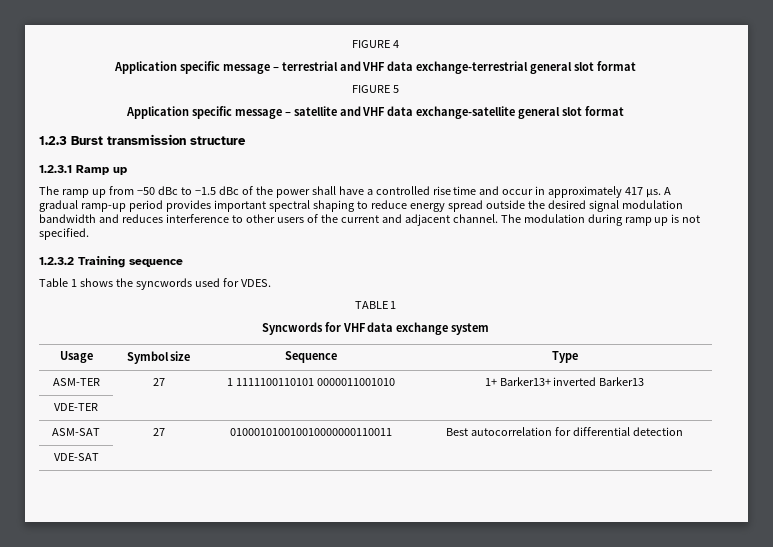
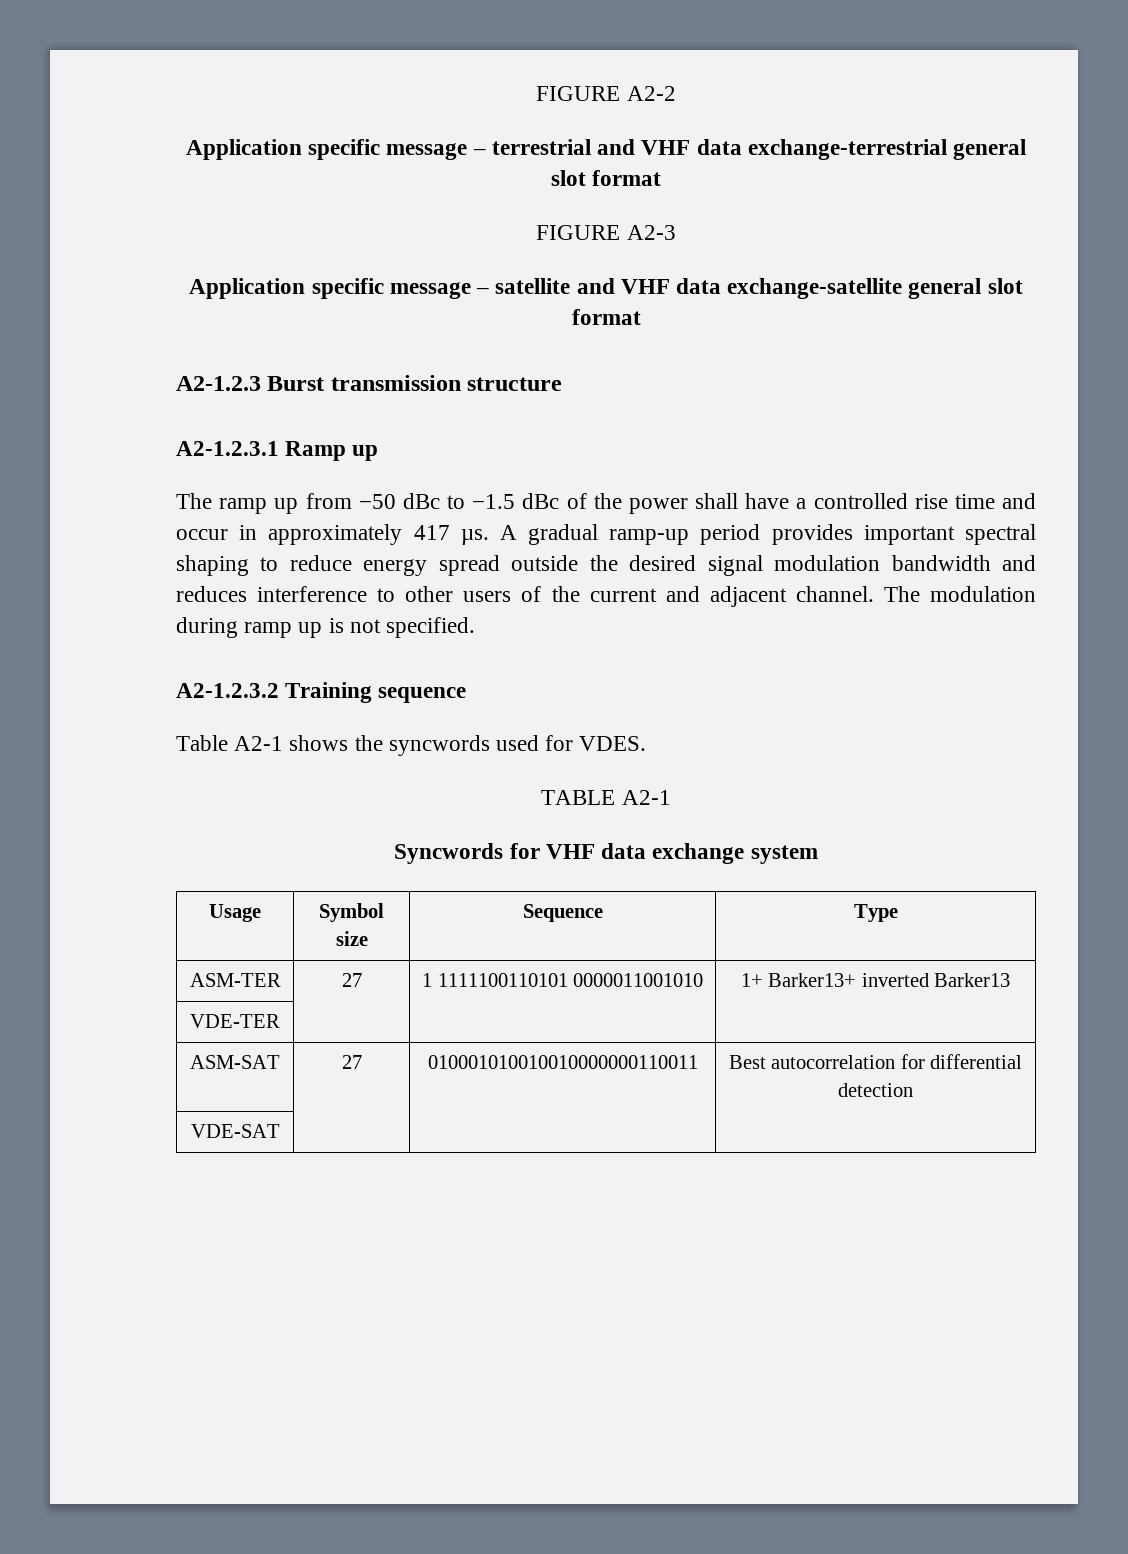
- FIGURE 4
+ FIGURE A2-2
- FIGURE 5
+ FIGURE A2-3
- 1.2.3 Burst transmission structure
+ A2-1.2.3 Burst transmission structure
- 1.2.3.1 Ramp up
+ A2-1.2.3.1 Ramp up
- 1.2.3.2 Training sequence
+ A2-1.2.3.2 Training sequence
- Table 1 shows the syncwords used for VDES.
+ Table A2-1 shows the syncwords used for VDES.
- TABLE 1
+ TABLE A2-1

